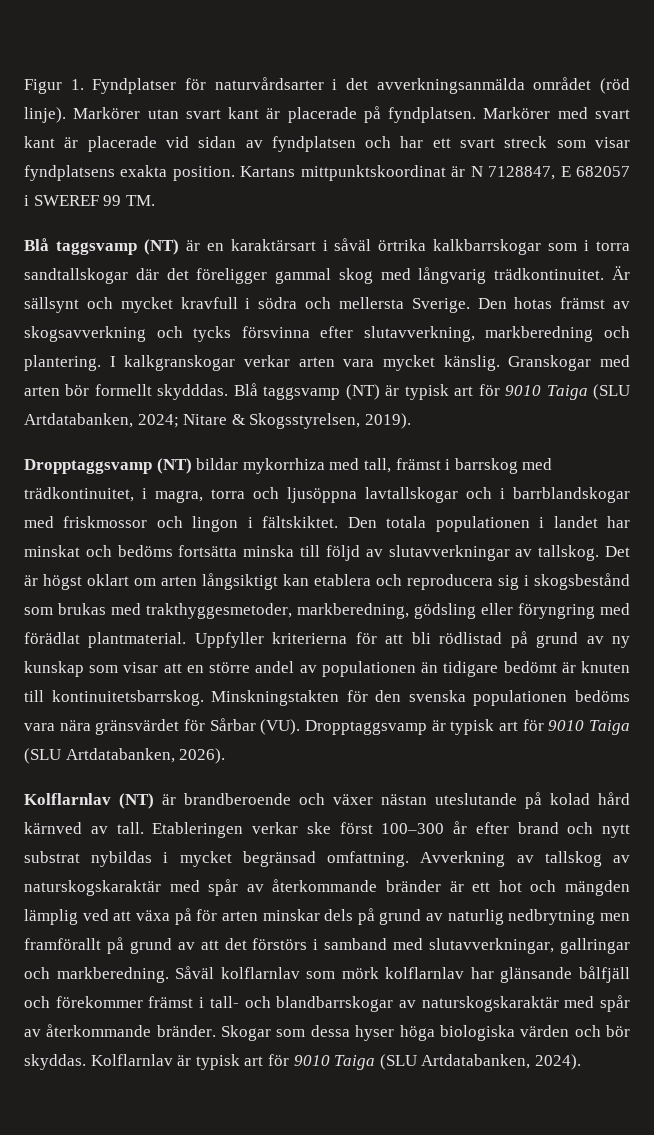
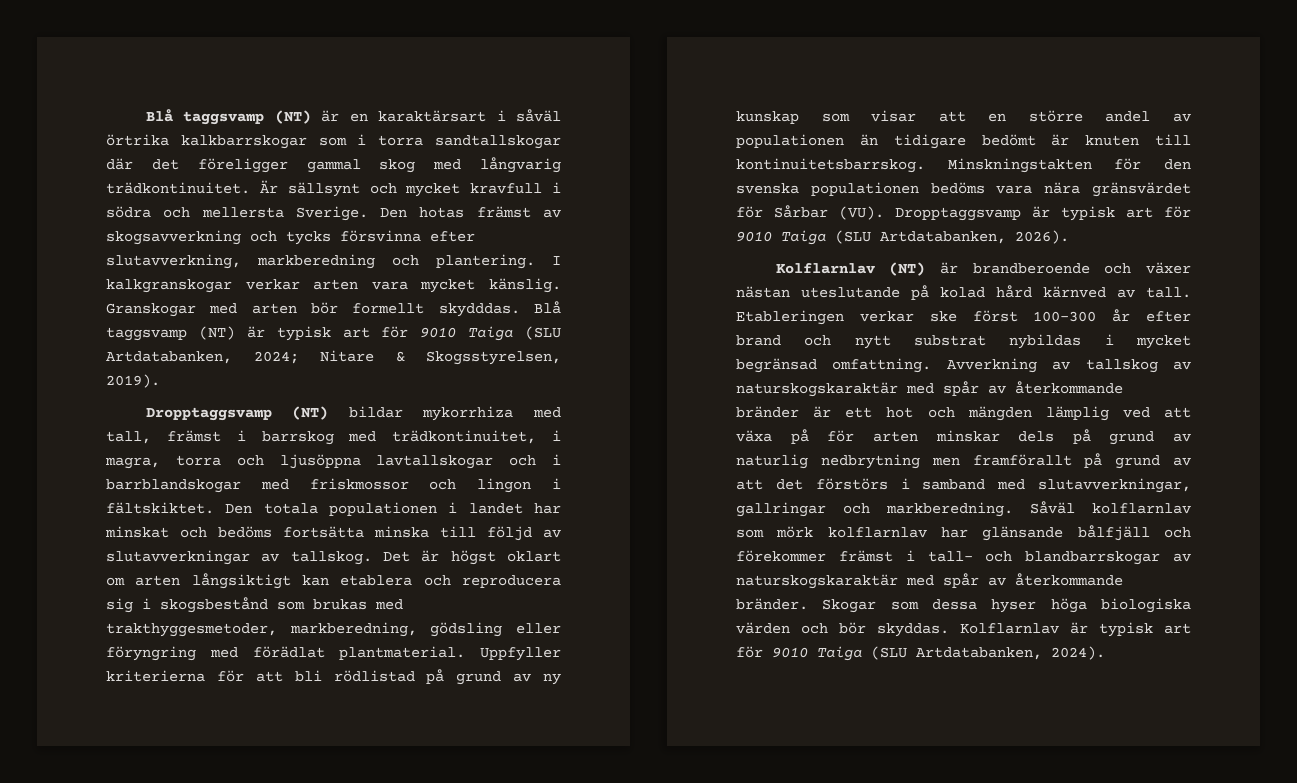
- Figur 1. Fyndplatser för naturvårdsarter i det avverkningsanmälda området (röd linje). Markörer utan svart kant är placerade på fyndplatsen. Markörer med svart kant är placerade vid sidan av fyndplatsen och har ett svart streck som visar fyndplatsens exakta position. Kartans mittpunktskoordinat är N 7128847, E 682057 i SWEREF 99 TM.

